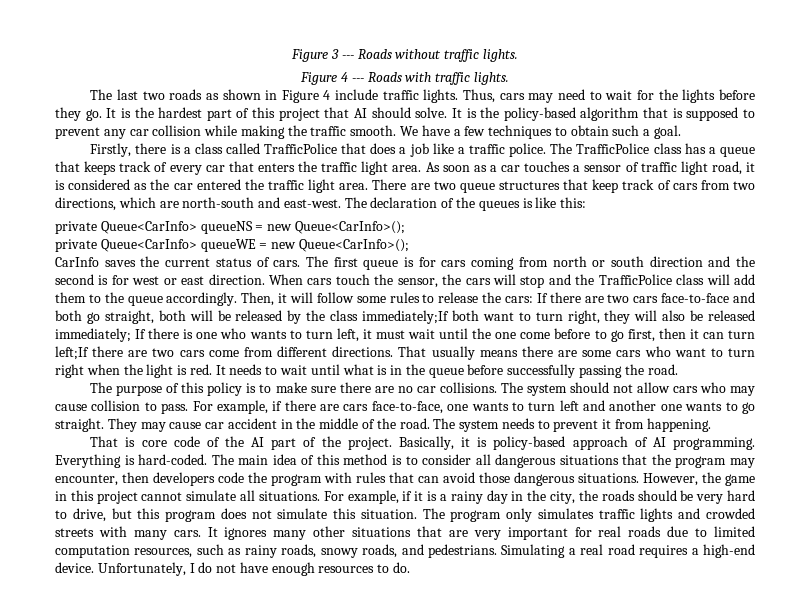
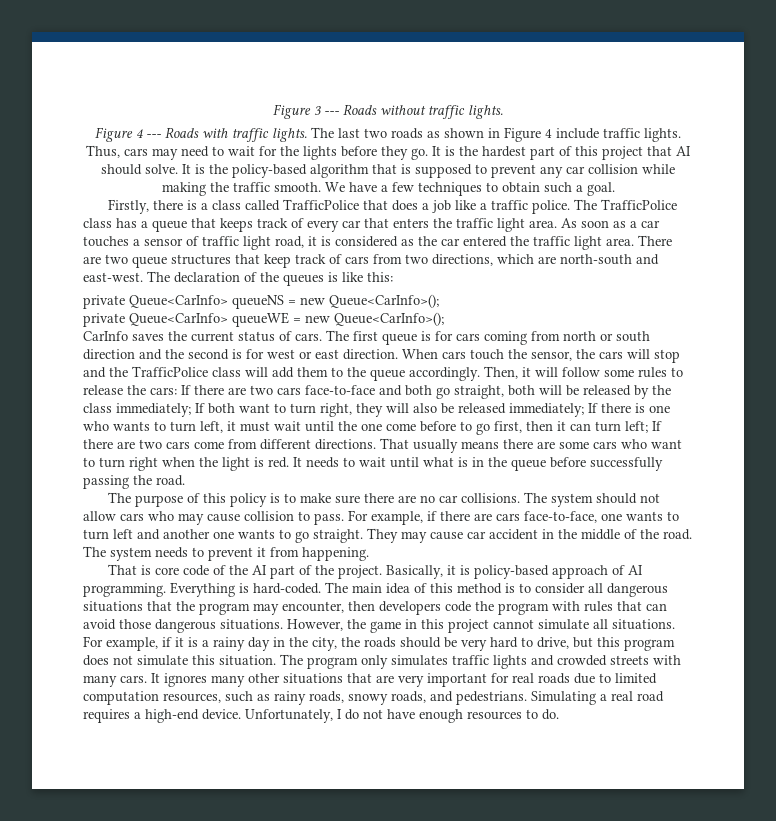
- Figure 4 --- Roads with traffic lights.
- The last two roads as shown in Figure 4 include traffic lights.
+ Figure 4 --- Roads with traffic lights. The last two roads as shown in Figure 4 include traffic lights.
- If there are two cars face-to-face and both go straight, both will be released by the class immediately;If both want to turn right, they will also be released immediately;
+ If there are two cars face-to-face and both go straight, both will be released by the class immediately; If both want to turn right, they will also be released immediately;
- If there is one who wants to turn left, it must wait until the one come before to go first, then it can turn left;If there are two cars come from different directions.
+ If there is one who wants to turn left, it must wait until the one come before to go first, then it can turn left; If there are two cars come from different directions.

